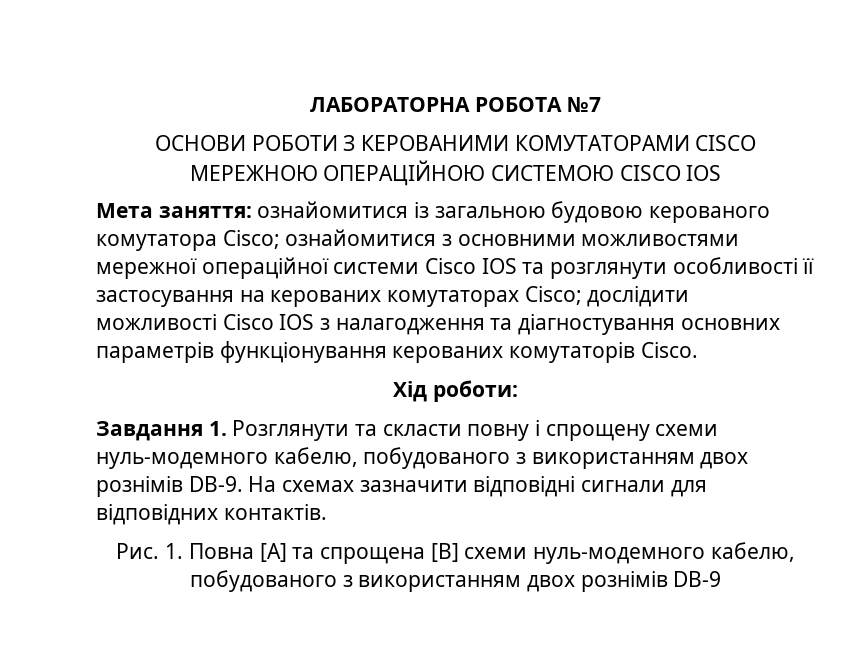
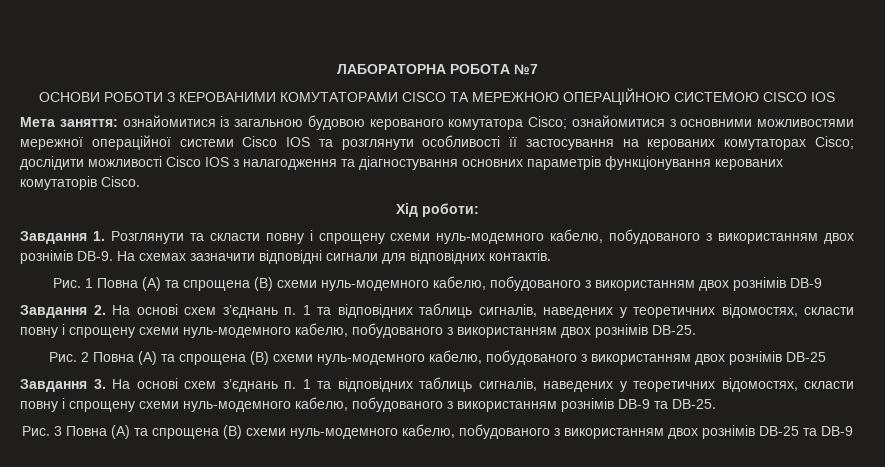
- ОСНОВИ РОБОТИ З КЕРОВАНИМИ КОМУТАТОРАМИ CISCO МЕРЕЖНОЮ ОПЕРАЦІЙНОЮ СИСТЕМОЮ CISCO IOS
+ ОСНОВИ РОБОТИ З КЕРОВАНИМИ КОМУТАТОРАМИ CISCO ТА МЕРЕЖНОЮ ОПЕРАЦІЙНОЮ СИСТЕМОЮ CISCO IOS
- Рис. 1. Повна [A] та спрощена [B] схеми нуль-модемного кабелю, побудованого з використанням двох рознімів DB-9
+ Рис. 1 Повна (A) та спрощена (B) схеми нуль-модемного кабелю, побудованого з використанням двох рознімів DB-9
+ Завдання 2. На основі схем з’єднань п. 1 та відповідних таблиць сигналів, наведених у теоретичних відомостях, скласти повну і спрощену схеми нуль-модемного кабелю, побудованого з використанням двох рознімів DB-25.
+ Рис. 2 Повна (A) та спрощена (B) схеми нуль-модемного кабелю, побудованого з використанням двох рознімів DB-25
+ Завдання 3. На основі схем з’єднань п. 1 та відповідних таблиць сигналів, наведених у теоретичних відомостях, скласти повну і спрощену схеми нуль-модемного кабелю, побудованого з використанням рознімів DB-9 та DB-25.
+ Рис. 3 Повна (A) та спрощена (B) схеми нуль-модемного кабелю, побудованого з використанням двох рознімів DB-25 та DB-9

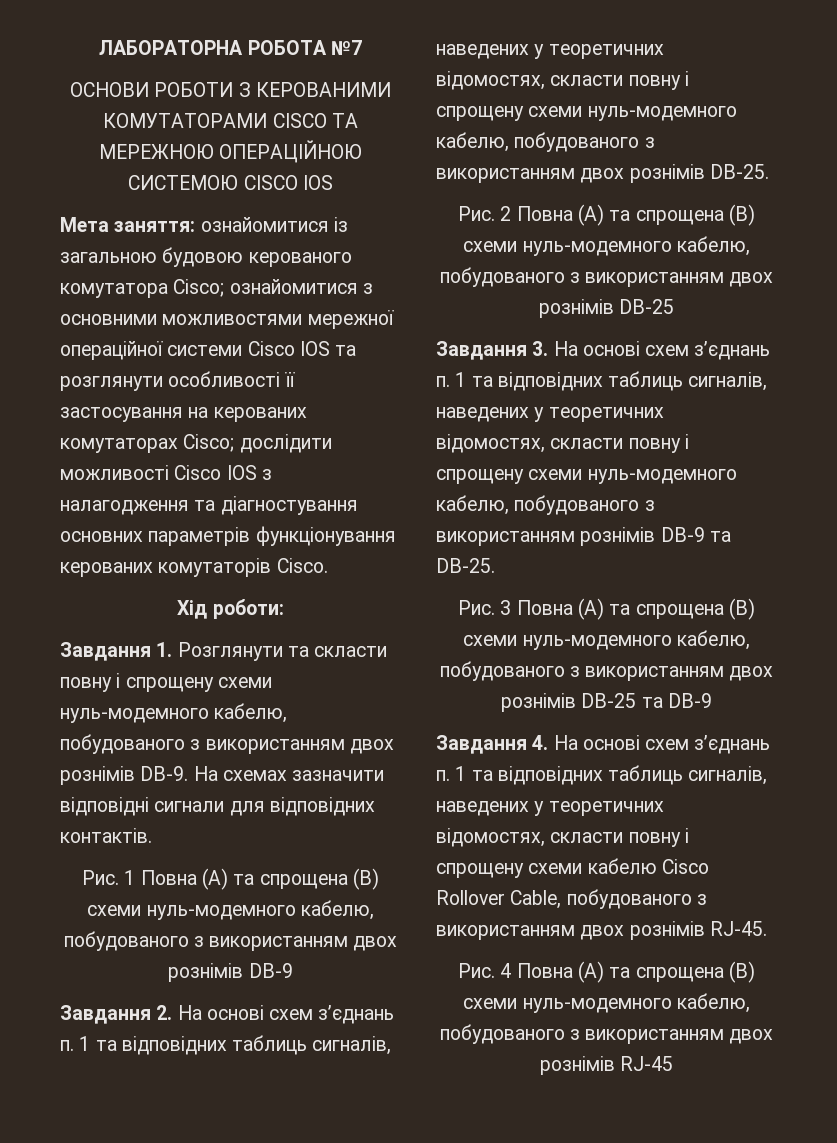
+ Завдання 4. На основі схем з’єднань п. 1 та відповідних таблиць сигналів, наведених у теоретичних відомостях, скласти повну і спрощену схеми кабелю Cisco Rollover Cable, побудованого з використанням двох рознімів RJ-45.
+ Рис. 4 Повна (A) та спрощена (B) схеми нуль-модемного кабелю, побудованого з використанням двох рознімів RJ-45

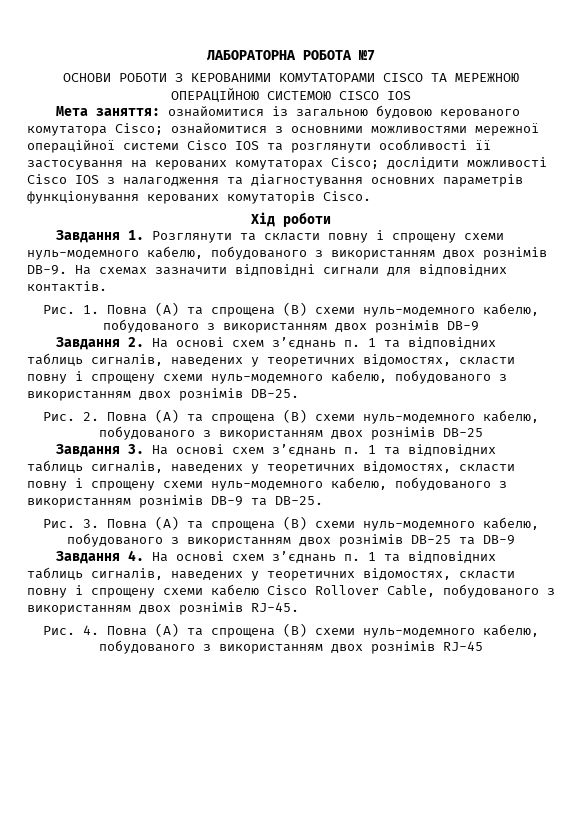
- Хід роботи:
+ Хід роботи
- Рис. 1 Повна (A) та спрощена (B) схеми нуль-модемного кабелю, побудованого з використанням двох рознімів DB-9
+ Рис. 1. Повна (A) та спрощена (B) схеми нуль-модемного кабелю, побудованого з використанням двох рознімів DB-9
- Рис. 2 Повна (A) та спрощена (B) схеми нуль-модемного кабелю, побудованого з використанням двох рознімів DB-25
+ Рис. 2. Повна (A) та спрощена (B) схеми нуль-модемного кабелю, побудованого з використанням двох рознімів DB-25
- Рис. 3 Повна (A) та спрощена (B) схеми нуль-модемного кабелю, побудованого з використанням двох рознімів DB-25 та DB-9
+ Рис. 3. Повна (A) та спрощена (B) схеми нуль-модемного кабелю, побудованого з використанням двох рознімів DB-25 та DB-9
- Рис. 4 Повна (A) та спрощена (B) схеми нуль-модемного кабелю, побудованого з використанням двох рознімів RJ-45
+ Рис. 4. Повна (A) та спрощена (B) схеми нуль-модемного кабелю, побудованого з використанням двох рознімів RJ-45

